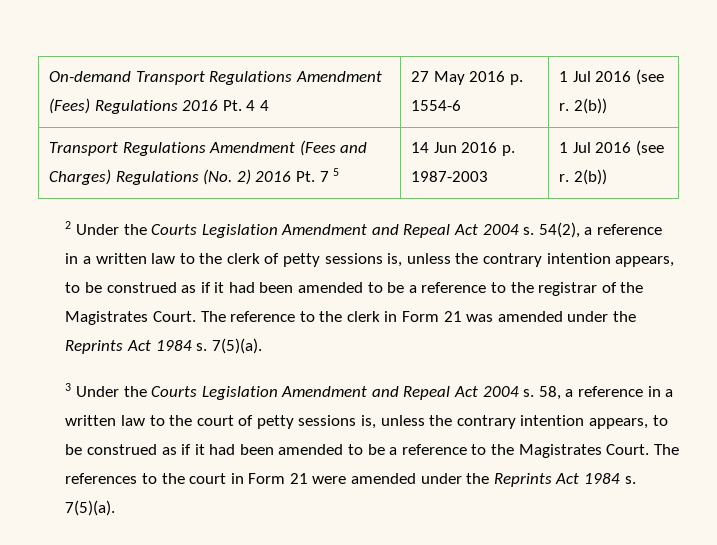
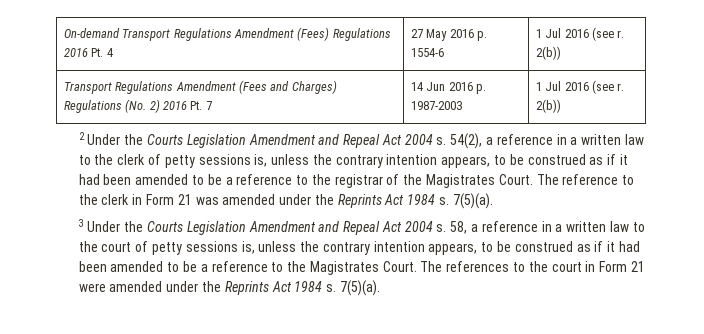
- On-demand Transport Regulations Amendment (Fees) Regulations 2016 Pt. 4 4 | 27 May 2016 p. 1554-6 | 1 Jul 2016 (see r. 2(b))
+ On-demand Transport Regulations Amendment (Fees) Regulations 2016 Pt. 4 | 27 May 2016 p. 1554-6 | 1 Jul 2016 (see r. 2(b))
- Transport Regulations Amendment (Fees and Charges) Regulations (No. 2) 2016 Pt. 7 5 | 14 Jun 2016 p. 1987-2003 | 1 Jul 2016 (see r. 2(b))
+ Transport Regulations Amendment (Fees and Charges) Regulations (No. 2) 2016 Pt. 7 | 14 Jun 2016 p. 1987-2003 | 1 Jul 2016 (see r. 2(b))

